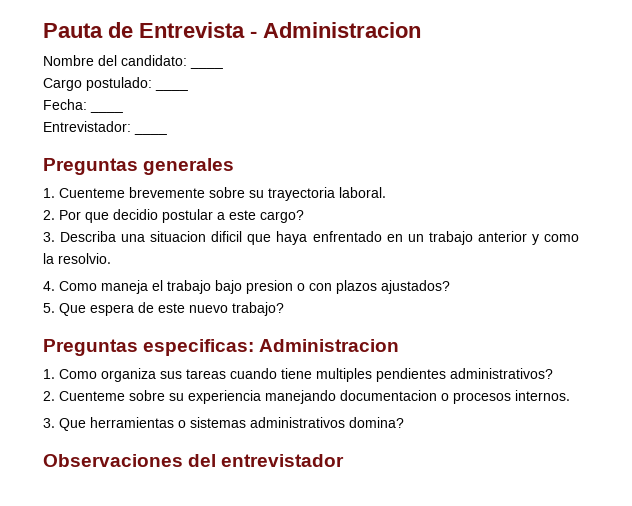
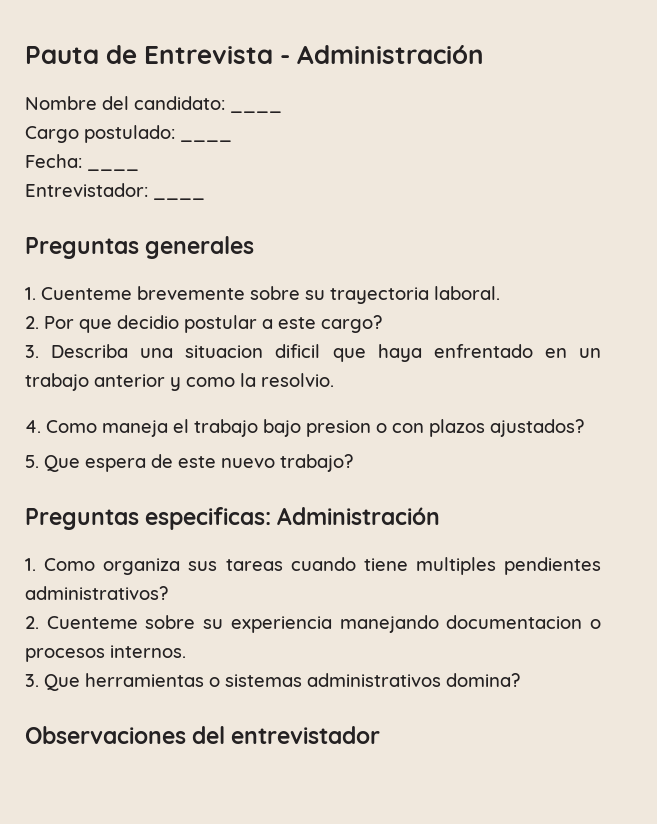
- Pauta de Entrevista - Administracion
+ Pauta de Entrevista - Administración
- Preguntas especificas: Administracion
+ Preguntas especificas: Administración

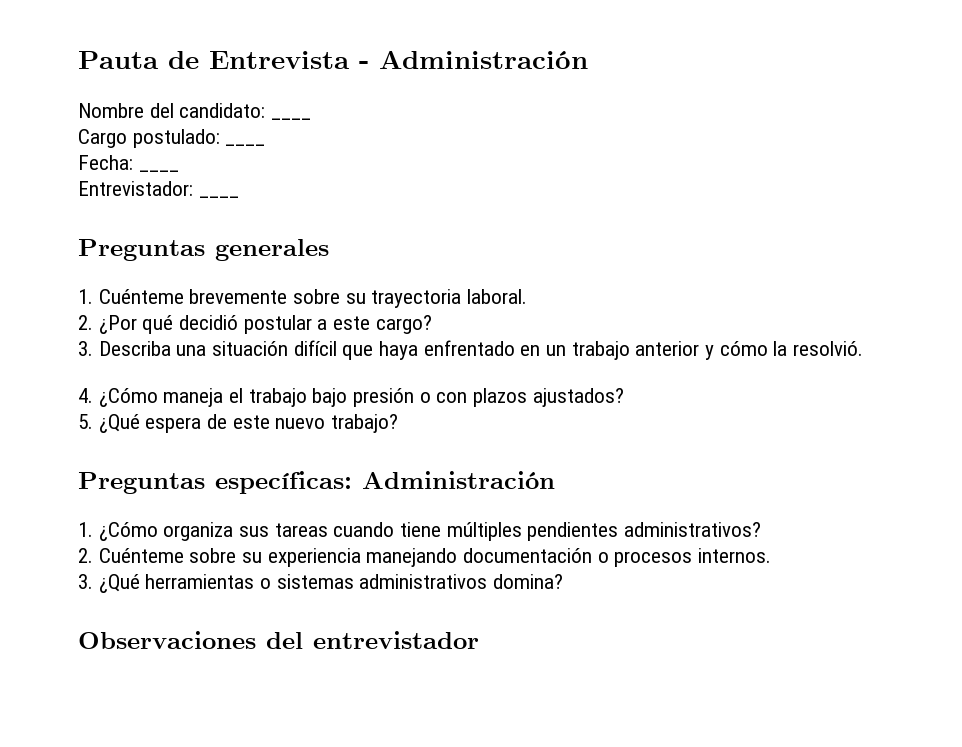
- 1. Cuenteme brevemente sobre su trayectoria laboral.
+ 1. Cuénteme brevemente sobre su trayectoria laboral.
- 2. Por que decidio postular a este cargo?
+ 2. ¿Por qué decidió postular a este cargo?
- 3. Describa una situacion dificil que haya enfrentado en un trabajo anterior y como la resolvio.
+ 3. Describa una situación difícil que haya enfrentado en un trabajo anterior y cómo la resolvió.
- 4. Como maneja el trabajo bajo presion o con plazos ajustados?
+ 4. ¿Cómo maneja el trabajo bajo presión o con plazos ajustados?
- 5. Que espera de este nuevo trabajo?
+ 5. ¿Qué espera de este nuevo trabajo?
- Preguntas especificas: Administración
+ Preguntas específicas: Administración
- 1. Como organiza sus tareas cuando tiene multiples pendientes administrativos?
+ 1. ¿Cómo organiza sus tareas cuando tiene múltiples pendientes administrativos?
- 2. Cuenteme sobre su experiencia manejando documentacion o procesos internos.
+ 2. Cuénteme sobre su experiencia manejando documentación o procesos internos.
- 3. Que herramientas o sistemas administrativos domina?
+ 3. ¿Qué herramientas o sistemas administrativos domina?

